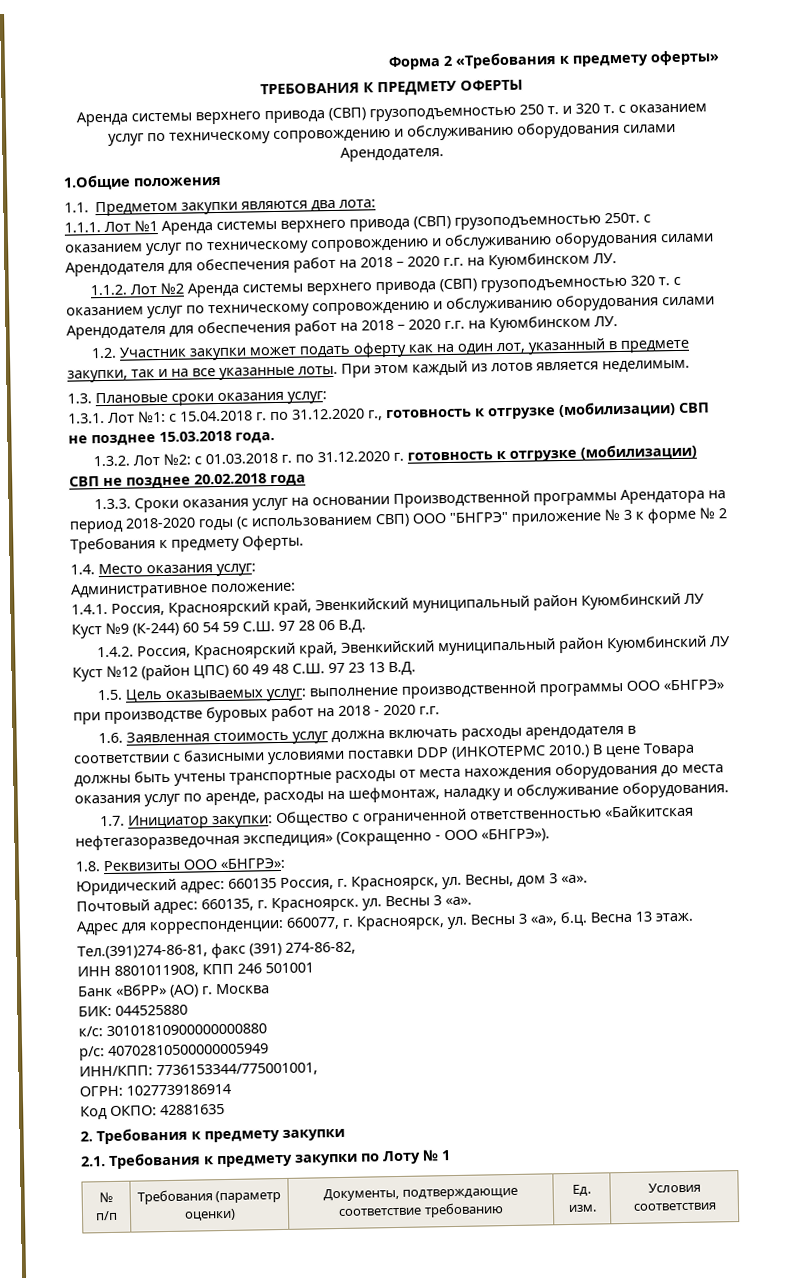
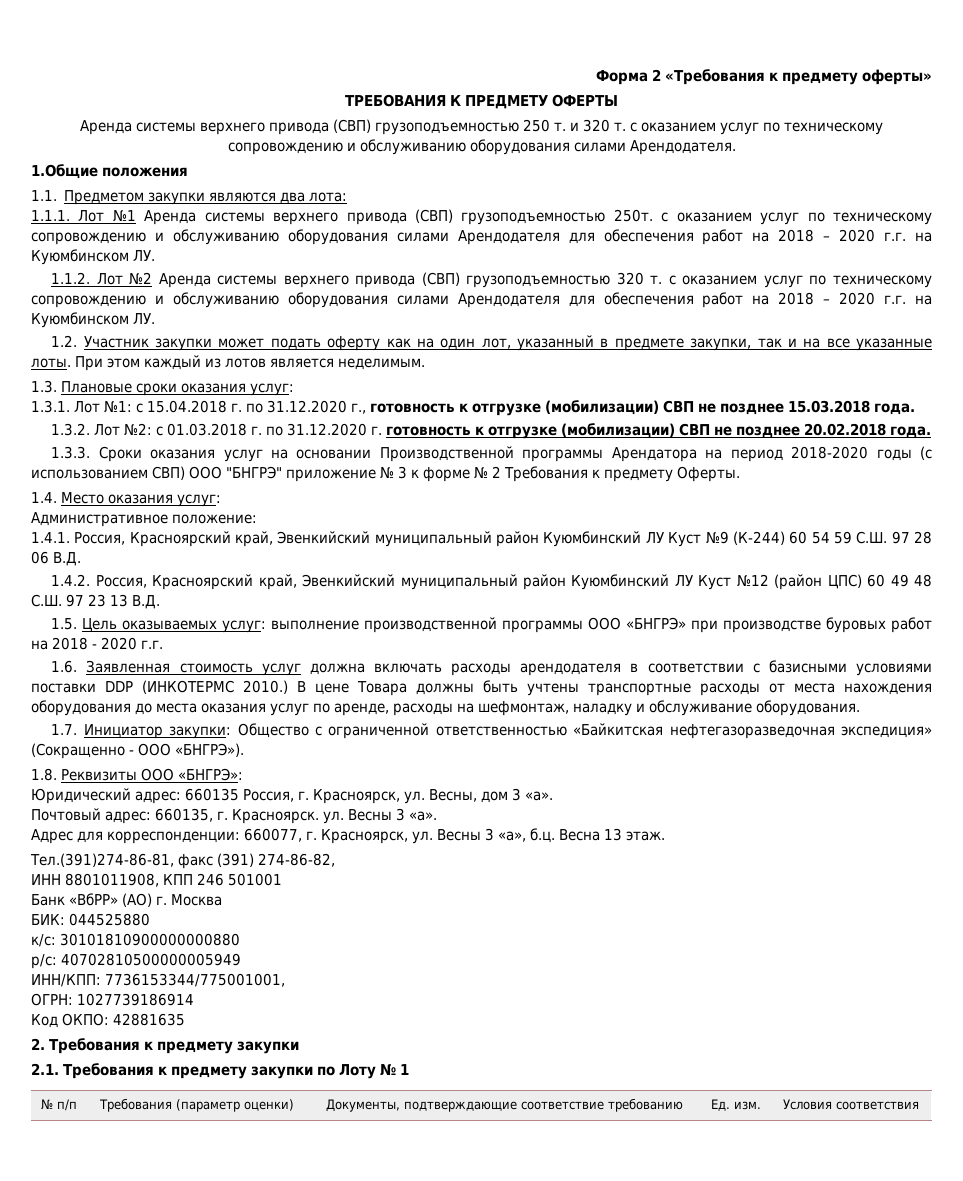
- 1.3.2. Лот №2: с 01.03.2018 г. по 31.12.2020 г. готовность к отгрузке (мобилизации) СВП не позднее 20.02.2018 года
+ 1.3.2. Лот №2: с 01.03.2018 г. по 31.12.2020 г. готовность к отгрузке (мобилизации) СВП не позднее 20.02.2018 года.

